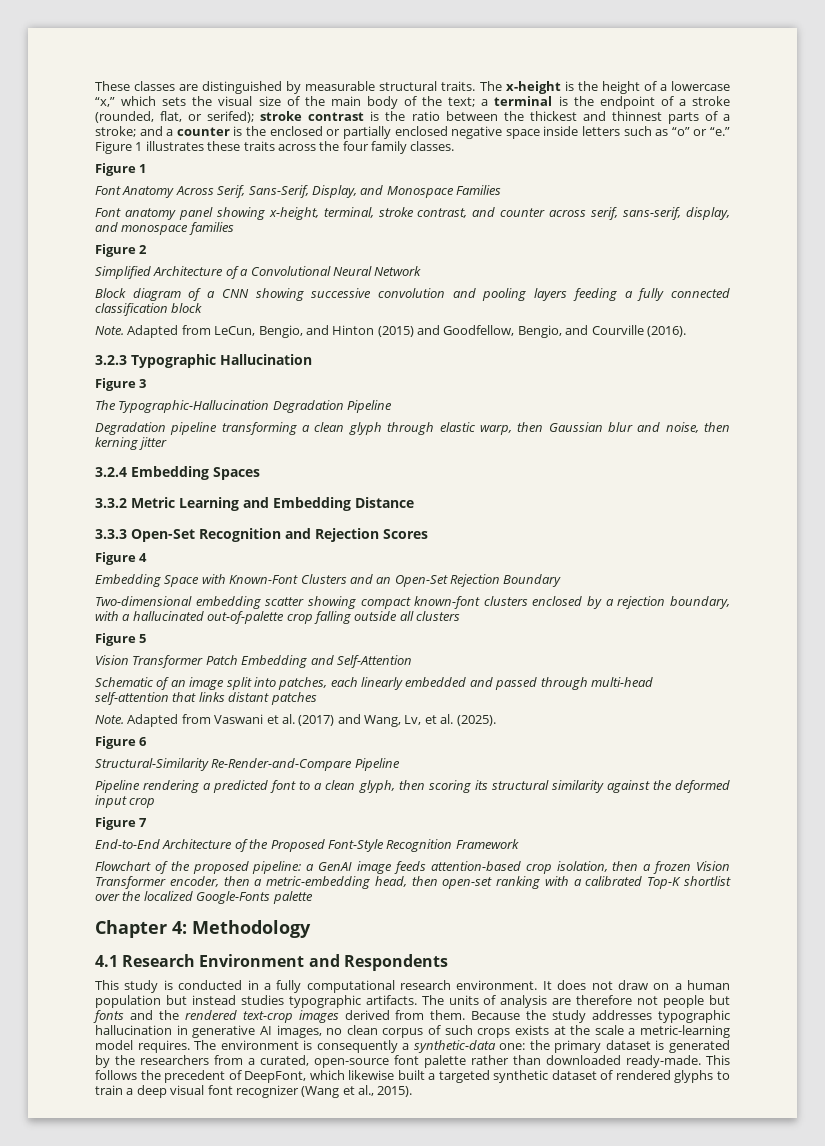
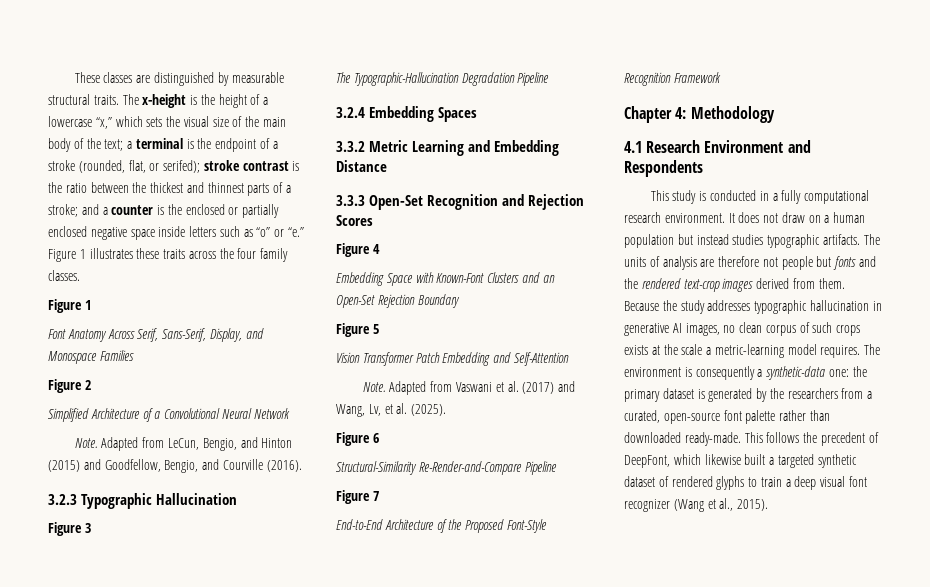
- Font anatomy panel showing x-height, terminal, stroke contrast, and counter across serif, sans-serif, display, and monospace families
- Block diagram of a CNN showing successive convolution and pooling layers feeding a fully connected classification block
- Degradation pipeline transforming a clean glyph through elastic warp, then Gaussian blur and noise, then kerning jitter
- Two-dimensional embedding scatter showing compact known-font clusters enclosed by a rejection boundary, with a hallucinated out-of-palette crop falling outside all clusters
- Schematic of an image split into patches, each linearly embedded and passed through multi-head self-attention that links distant patches
- Pipeline rendering a predicted font to a clean glyph, then scoring its structural similarity against the deformed input crop
- Flowchart of the proposed pipeline: a GenAI image feeds attention-based crop isolation, then a frozen Vision Transformer encoder, then a metric-embedding head, then open-set ranking with a calibrated Top-K shortlist over the localized Google-Fonts palette

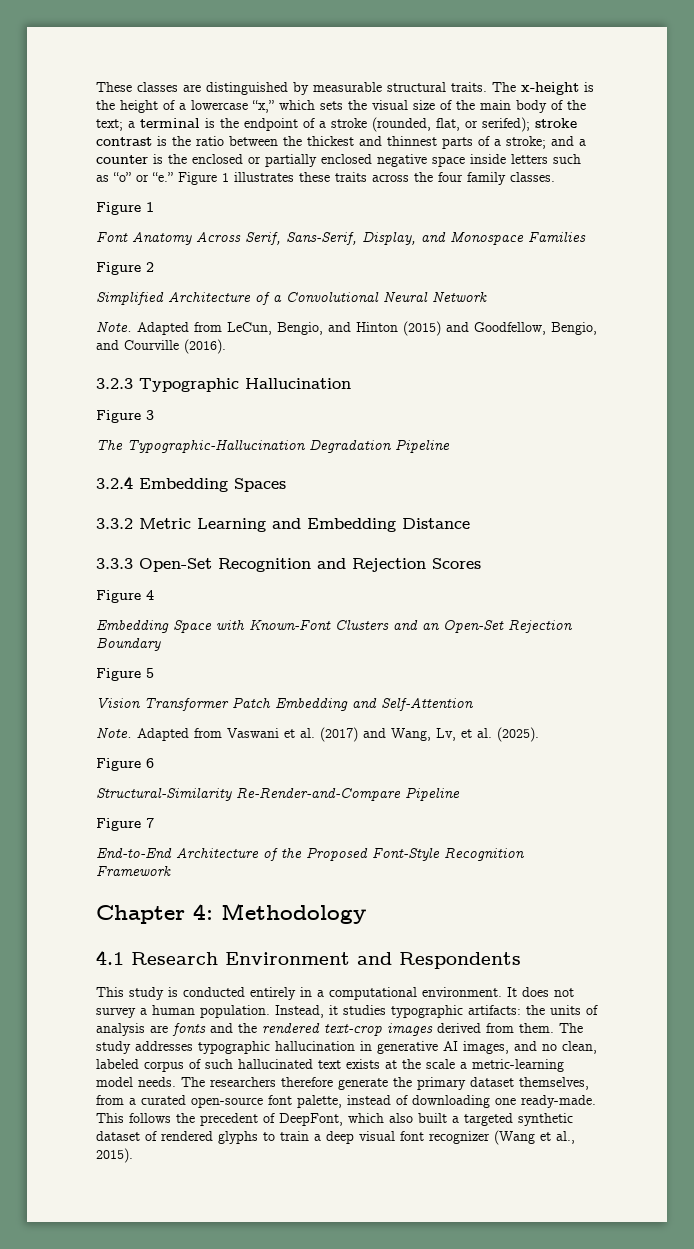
- This study is conducted in a fully computational research environment.
+ This study is conducted entirely in a computational environment.
- It does not draw on a human population but instead studies typographic artifacts. The units of analysis are therefore not people but fonts and the rendered text-crop images derived from them.
+ It does not survey a human population. Instead, it studies typographic artifacts: the units of analysis are fonts and the rendered text-crop images derived from them.
- Because the study addresses typographic hallucination in generative AI images, no clean corpus of such crops exists at the scale a metric-learning model requires. The environment is consequently a synthetic-data one: the primary dataset is generated by the researchers from a curated, open-source font palette rather than downloaded ready-made.
+ The study addresses typographic hallucination in generative AI images, and no clean, labeled corpus of such hallucinated text exists at the scale a metric-learning model needs. The researchers therefore generate the primary dataset themselves, from a curated open-source font palette, instead of downloading one ready-made.
- This follows the precedent of DeepFont, which likewise built a targeted synthetic dataset of rendered glyphs to train a deep visual font recognizer (Wang et al., 2015).
+ This follows the precedent of DeepFont, which also built a targeted synthetic dataset of rendered glyphs to train a deep visual font recognizer (Wang et al., 2015).

